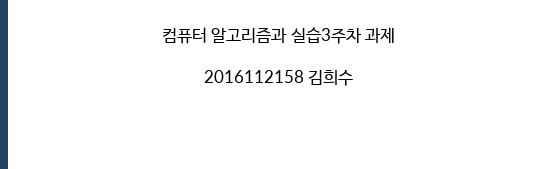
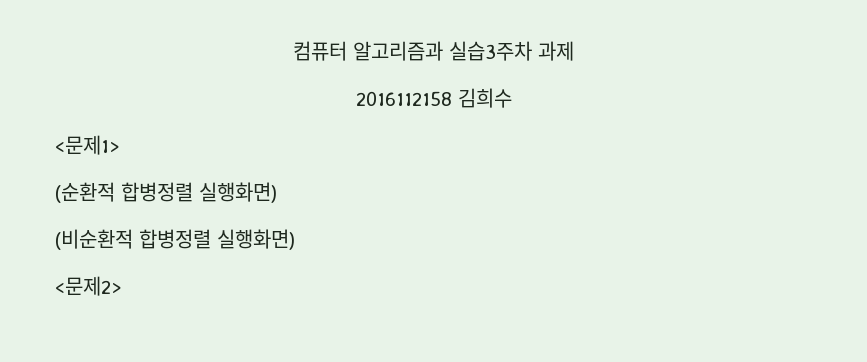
+ <문제1>
+ (순환적 합병정렬 실행화면)
+ (비순환적 합병정렬 실행화면)
+ <문제2>

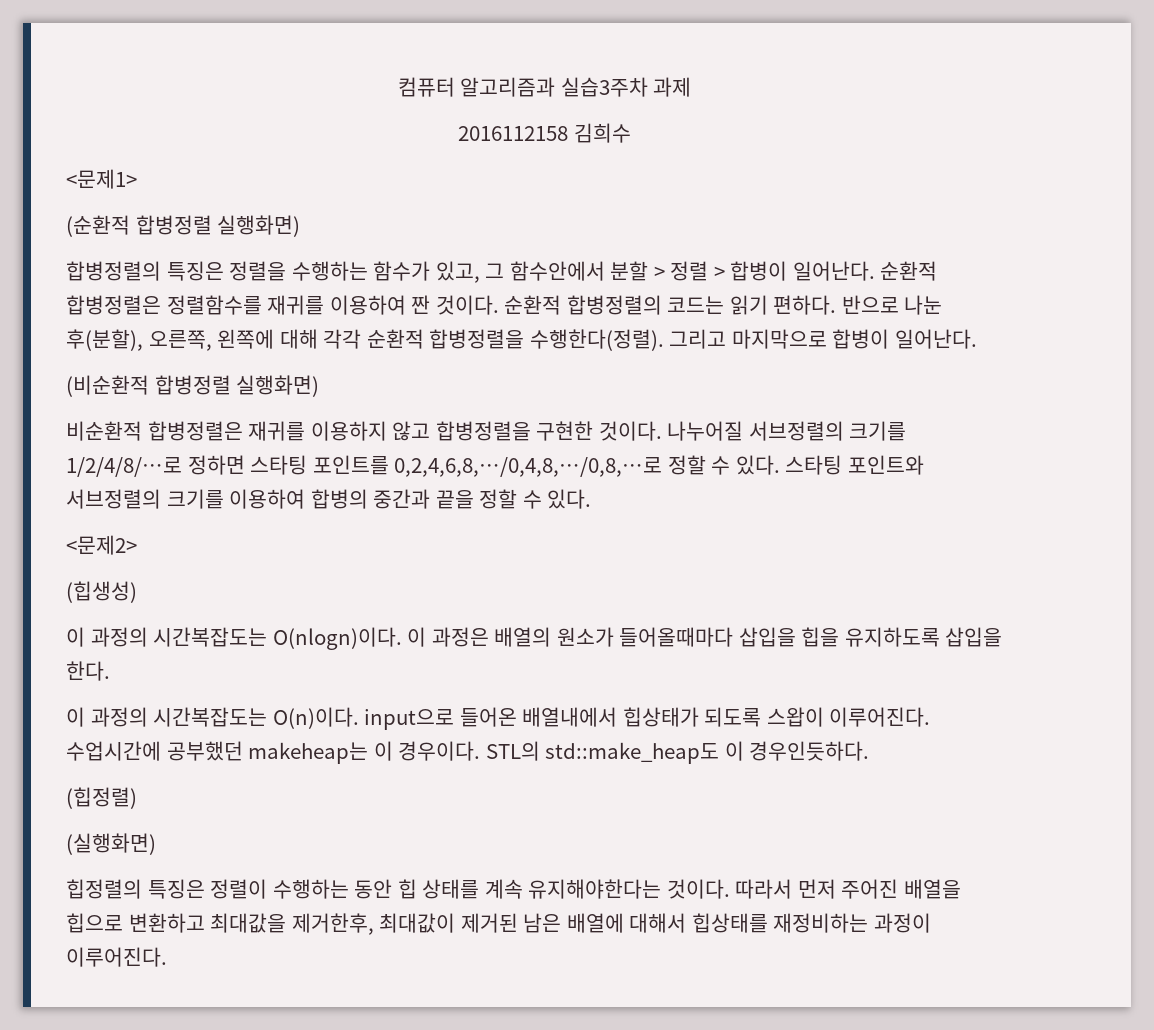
+ 합병정렬의 특징은 정렬을 수행하는 함수가 있고, 그 함수안에서 분할 > 정렬 > 합병이 일어난다. 순환적 합병정렬은 정렬함수를 재귀를 이용하여 짠 것이다. 순환적 합병정렬의 코드는 읽기 편하다. 반으로 나눈 후(분할), 오른쪽, 왼쪽에 대해 각각 순환적 합병정렬을 수행한다(정렬). 그리고 마지막으로 합병이 일어난다.
  (비순환적 합병정렬 실행화면)
+ 비순환적 합병정렬은 재귀를 이용하지 않고 합병정렬을 구현한 것이다. 나누어질 서브정렬의 크기를 1/2/4/8/…로 정하면 스타팅 포인트를 0,2,4,6,8,…/0,4,8,…/0,8,…로 정할 수 있다. 스타팅 포인트와 서브정렬의 크기를 이용하여 합병의 중간과 끝을 정할 수 있다.
  <문제2>
+ (힙생성)
+ 이 과정의 시간복잡도는 O(nlogn)이다. 이 과정은 배열의 원소가 들어올때마다 삽입을 힙을 유지하도록 삽입을 한다.
+ 이 과정의 시간복잡도는 O(n)이다. input으로 들어온 배열내에서 힙상태가 되도록 스왑이 이루어진다. 수업시간에 공부했던 makeheap는 이 경우이다. STL의 std::make_heap도 이 경우인듯하다.
+ (힙정렬)
+ (실행화면)
+ 힙정렬의 특징은 정렬이 수행하는 동안 힙 상태를 계속 유지해야한다는 것이다. 따라서 먼저 주어진 배열을 힙으로 변환하고 최대값을 제거한후, 최대값이 제거된 남은 배열에 대해서 힙상태를 재정비하는 과정이 이루어진다.

